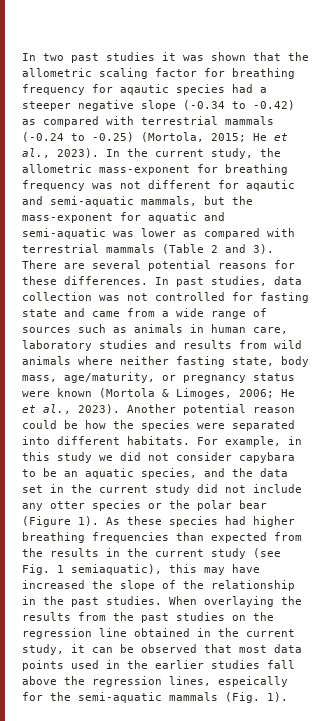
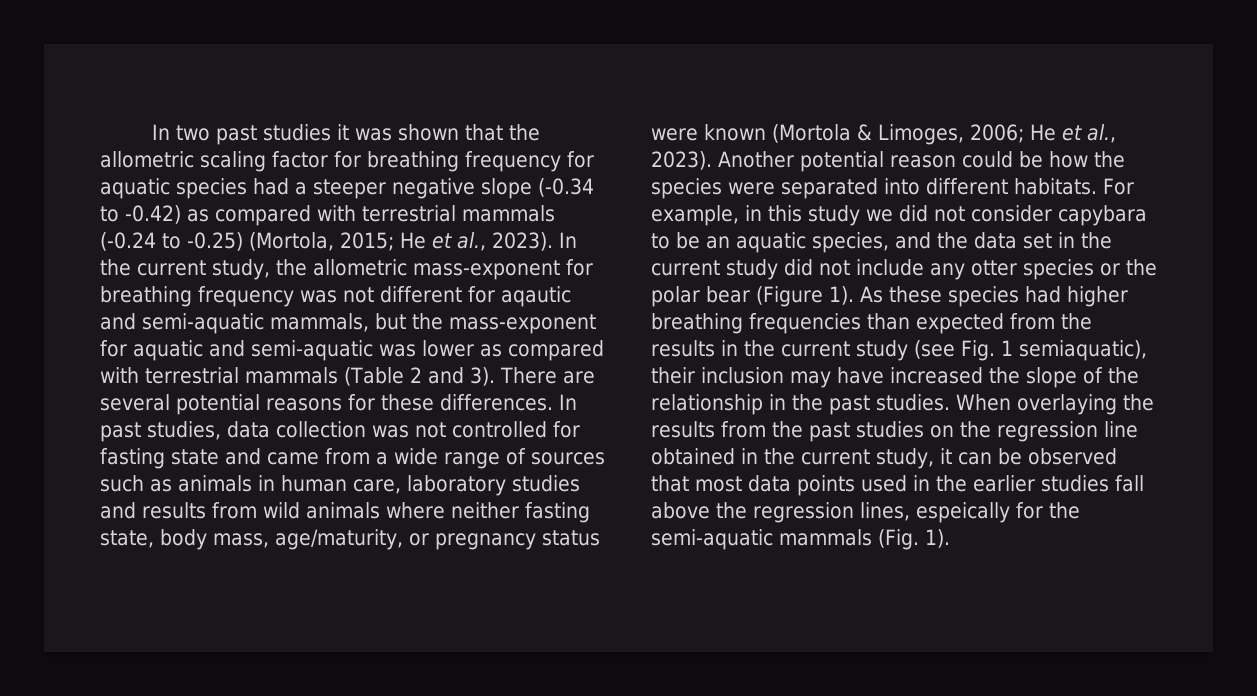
- In two past studies it was shown that the allometric scaling factor for breathing frequency for aqautic species had a steeper negative slope (-0.34 to -0.42) as compared with terrestrial mammals (-0.24 to -0.25) (Mortola, 2015; He et al., 2023).
+ In two past studies it was shown that the allometric scaling factor for breathing frequency for aquatic species had a steeper negative slope (-0.34 to -0.42) as compared with terrestrial mammals (-0.24 to -0.25) (Mortola, 2015; He et al., 2023).
- As these species had higher breathing frequencies than expected from the results in the current study (see Fig. 1 semiaquatic), this may have increased the slope of the relationship in the past studies.
+ As these species had higher breathing frequencies than expected from the results in the current study (see Fig. 1 semiaquatic), their inclusion may have increased the slope of the relationship in the past studies.

